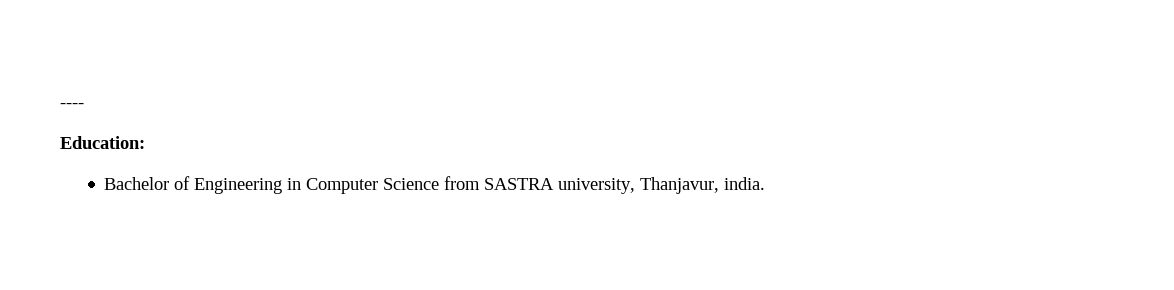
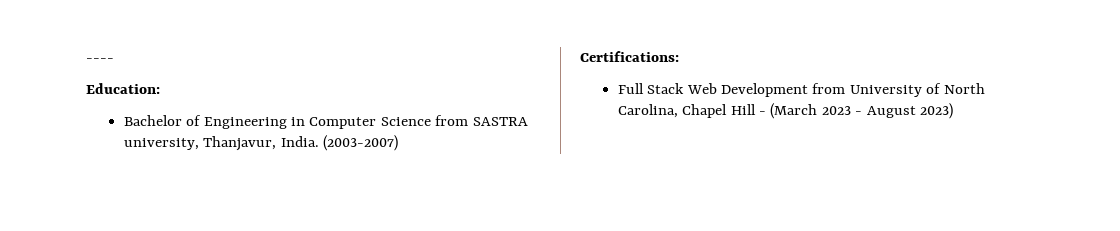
- Bachelor of Engineering in Computer Science from SASTRA university, Thanjavur, india.
+ Bachelor of Engineering in Computer Science from SASTRA university, Thanjavur, India. (2003-2007)
+ Certifications:
+ Full Stack Web Development from University of North Carolina, Chapel Hill - (March 2023 - August 2023)

